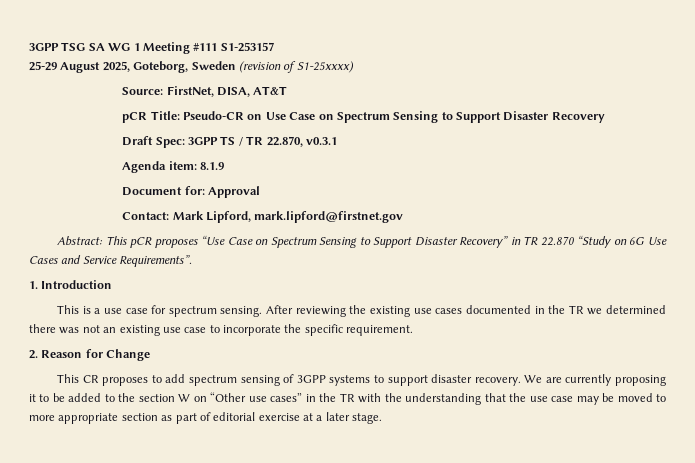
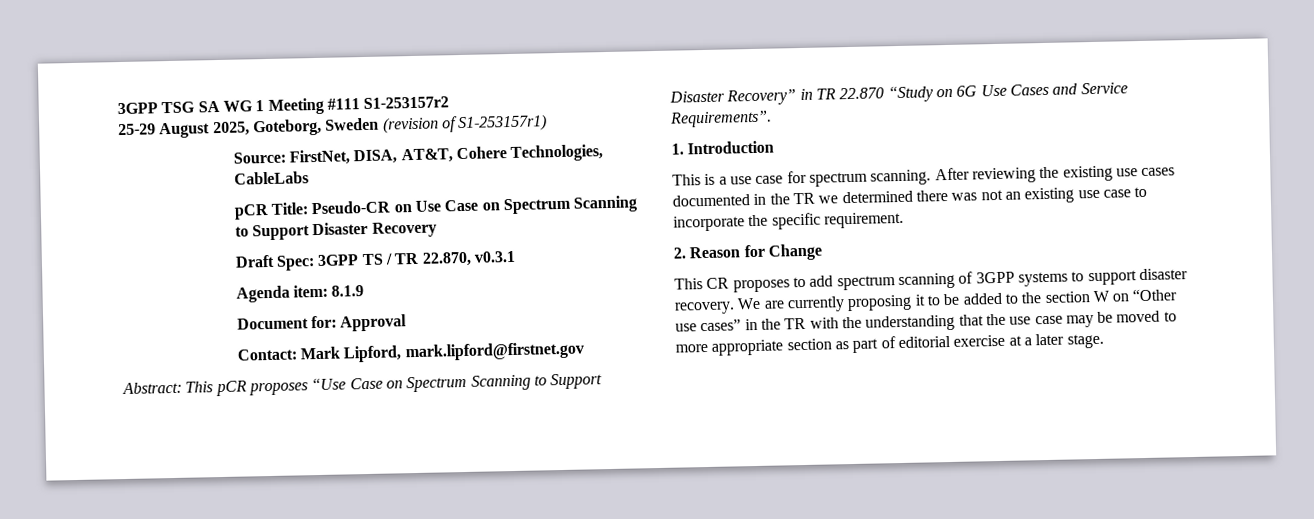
- 3GPP TSG SA WG 1 Meeting #111 S1-253157
+ 3GPP TSG SA WG 1 Meeting #111 S1-253157r2
- 25-29 August 2025, Goteborg, Sweden (revision of S1-25xxxx)
+ 25-29 August 2025, Goteborg, Sweden (revision of S1-253157r1)
- Source: FirstNet, DISA, AT&T
+ Source: FirstNet, DISA, AT&T, Cohere Technologies, CableLabs
- pCR Title: Pseudo-CR on Use Case on Spectrum Sensing to Support Disaster Recovery
+ pCR Title: Pseudo-CR on Use Case on Spectrum Scanning to Support Disaster Recovery
- Abstract: This pCR proposes “Use Case on Spectrum Sensing to Support Disaster Recovery” in TR 22.870 “Study on 6G Use Cases and Service Requirements”.
+ Abstract: This pCR proposes “Use Case on Spectrum Scanning to Support Disaster Recovery” in TR 22.870 “Study on 6G Use Cases and Service Requirements”.
- This is a use case for spectrum sensing.
+ This is a use case for spectrum scanning.
- This CR proposes to add spectrum sensing of 3GPP systems to support disaster recovery.
+ This CR proposes to add spectrum scanning of 3GPP systems to support disaster recovery.

